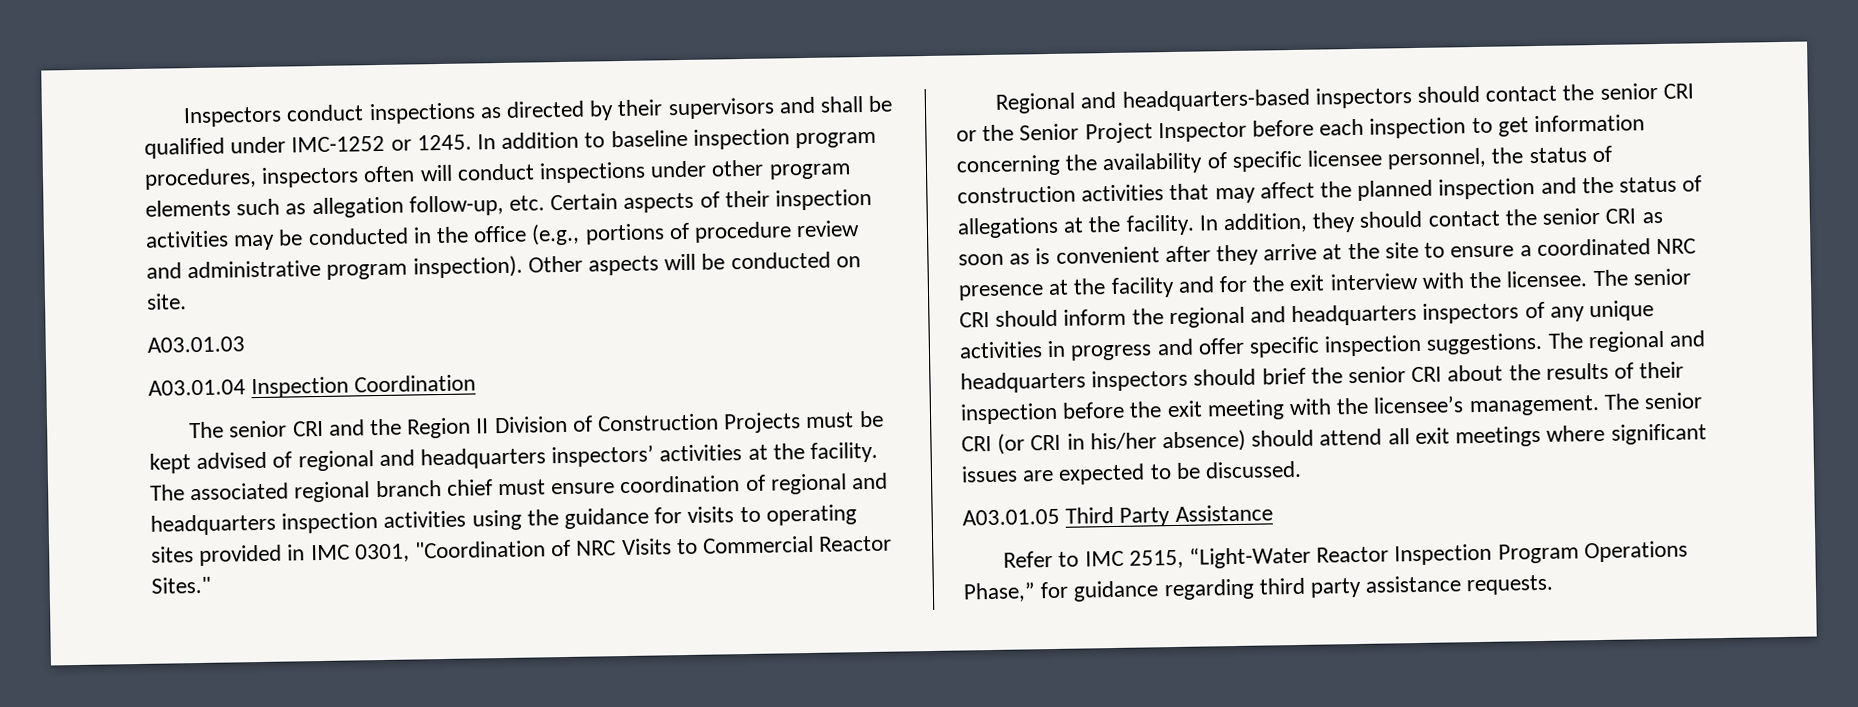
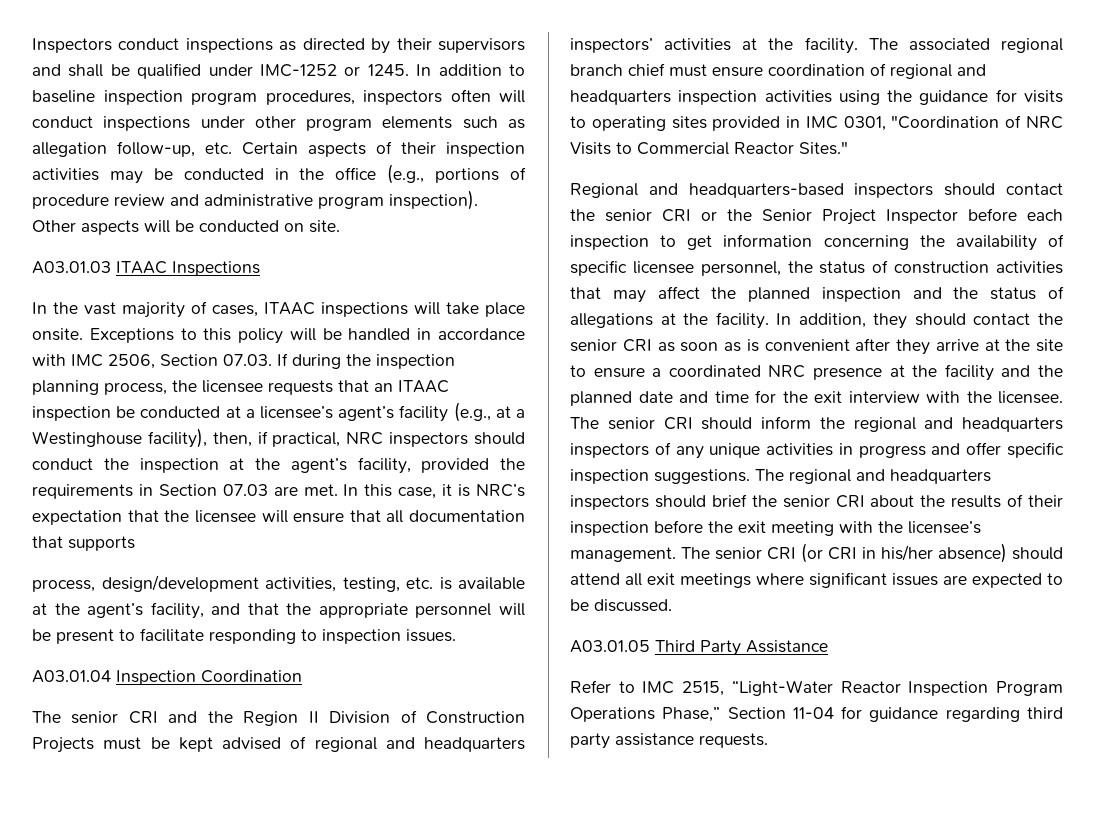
- A03.01.03
+ A03.01.03 ITAAC Inspections
+ In the vast majority of cases, ITAAC inspections will take place onsite. Exceptions to this policy will be handled in accordance with IMC 2506, Section 07.03. If during the inspection planning process, the licensee requests that an ITAAC inspection be conducted at a licensee’s agent’s facility (e.g., at a Westinghouse facility), then, if practical, NRC inspectors should conduct the inspection at the agent’s facility, provided the requirements in Section 07.03 are met. In this case, it is NRC’s expectation that the licensee will ensure that all documentation that supports
+ process, design/development activities, testing, etc. is available at the agent’s facility, and that the appropriate personnel will be present to facilitate responding to inspection issues.
- In addition, they should contact the senior CRI as soon as is convenient after they arrive at the site to ensure a coordinated NRC presence at the facility and for the exit interview with the licensee.
+ In addition, they should contact the senior CRI as soon as is convenient after they arrive at the site to ensure a coordinated NRC presence at the facility and the planned date and time for the exit interview with the licensee.
- Refer to IMC 2515, “Light-Water Reactor Inspection Program Operations Phase,” for guidance regarding third party assistance requests.
+ Refer to IMC 2515, “Light-Water Reactor Inspection Program Operations Phase,” Section 11-04 for guidance regarding third party assistance requests.

